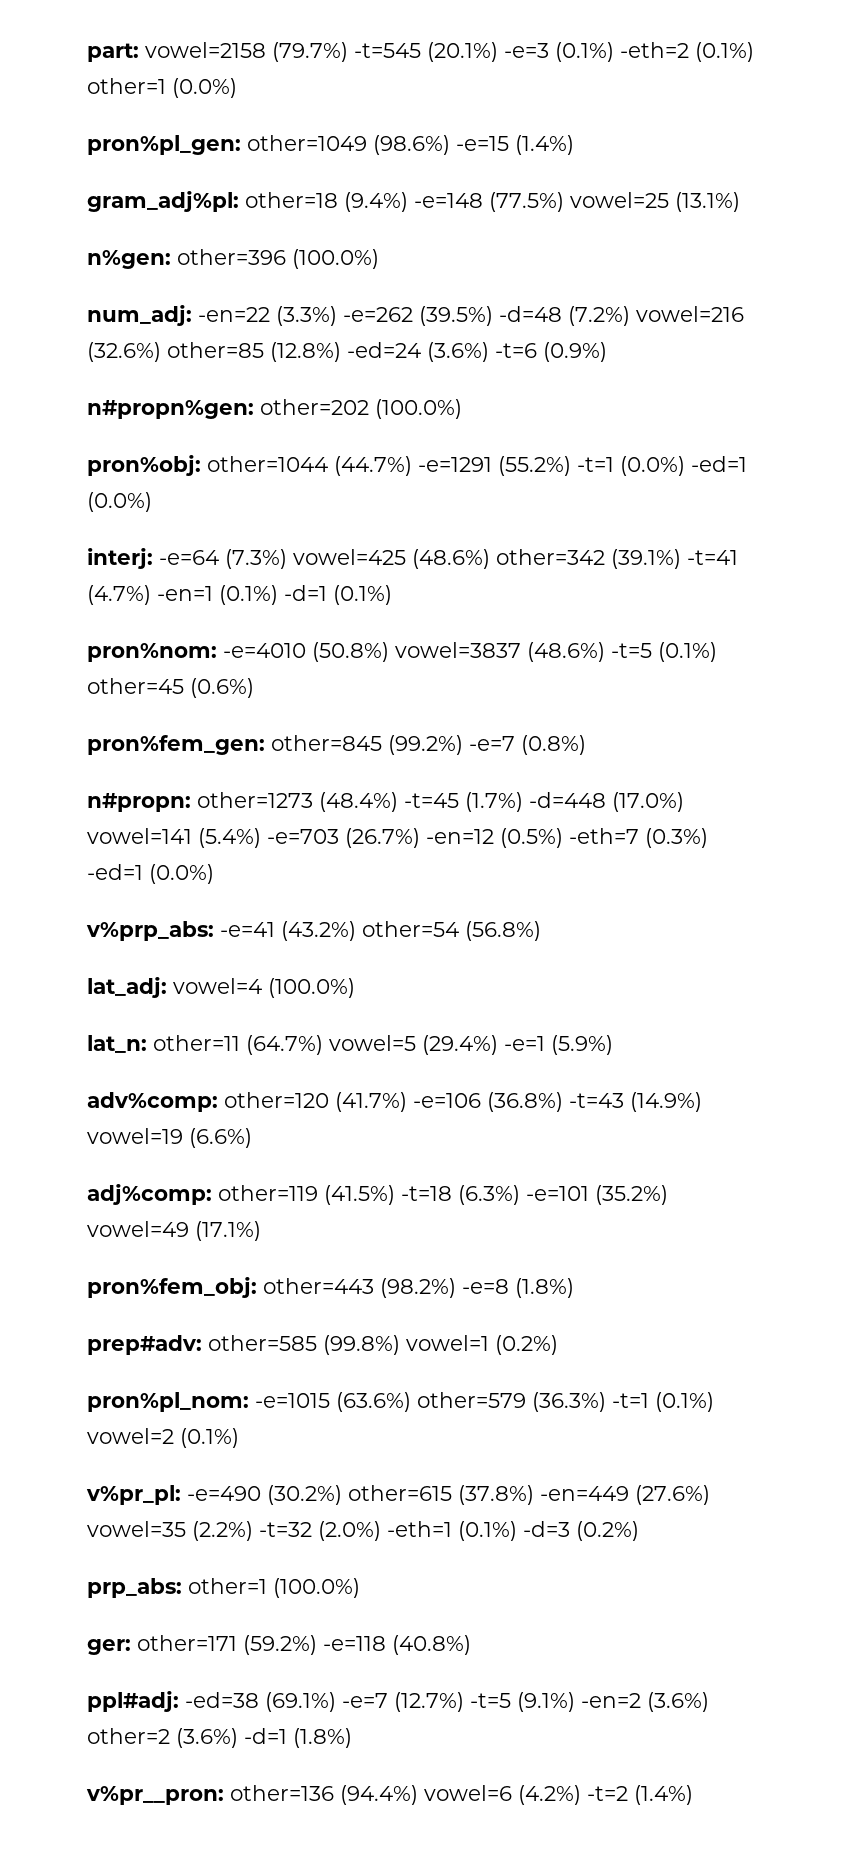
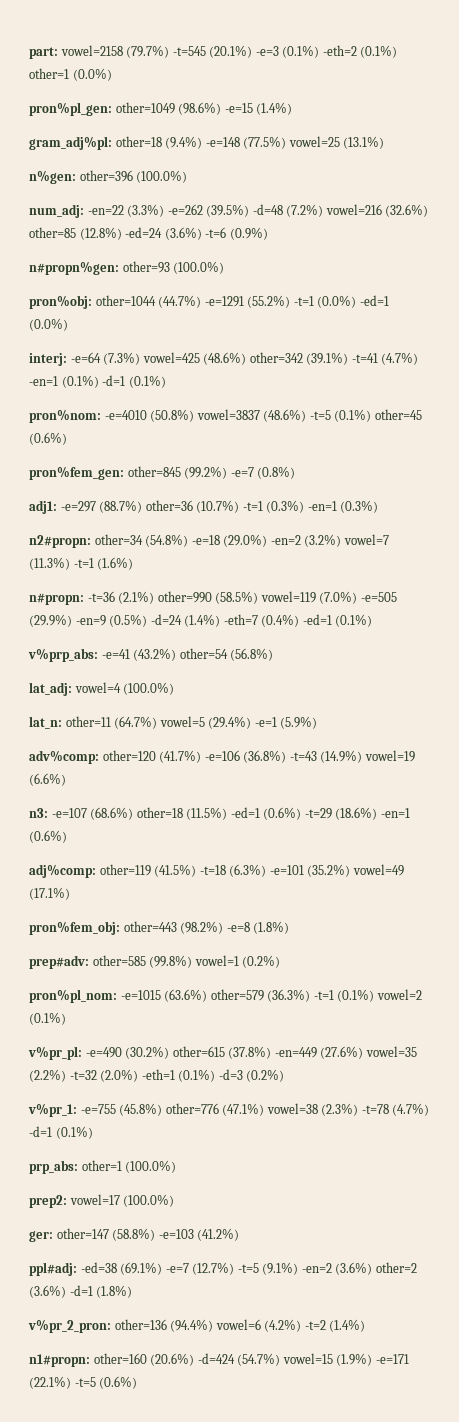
- n#propn%gen: other=202 (100.0%)
+ n#propn%gen: other=93 (100.0%)
- n#propn: other=1273 (48.4%) -t=45 (1.7%) -d=448 (17.0%) vowel=141 (5.4%) -e=703 (26.7%) -en=12 (0.5%) -eth=7 (0.3%) -ed=1 (0.0%)
+ adj1: -e=297 (88.7%) other=36 (10.7%) -t=1 (0.3%) -en=1 (0.3%)
+ n2#propn: other=34 (54.8%) -e=18 (29.0%) -en=2 (3.2%) vowel=7 (11.3%) -t=1 (1.6%)
+ n#propn: -t=36 (2.1%) other=990 (58.5%) vowel=119 (7.0%) -e=505 (29.9%) -en=9 (0.5%) -d=24 (1.4%) -eth=7 (0.4%) -ed=1 (0.1%)
+ n3: -e=107 (68.6%) other=18 (11.5%) -ed=1 (0.6%) -t=29 (18.6%) -en=1 (0.6%)
+ v%pr_1: -e=755 (45.8%) other=776 (47.1%) vowel=38 (2.3%) -t=78 (4.7%) -d=1 (0.1%)
  prp_abs: other=1 (100.0%)
- ger: other=171 (59.2%) -e=118 (40.8%)
+ prep2: vowel=17 (100.0%)
+ ger: other=147 (58.8%) -e=103 (41.2%)
- v%pr__pron: other=136 (94.4%) vowel=6 (4.2%) -t=2 (1.4%)
+ v%pr_2_pron: other=136 (94.4%) vowel=6 (4.2%) -t=2 (1.4%)
+ n1#propn: other=160 (20.6%) -d=424 (54.7%) vowel=15 (1.9%) -e=171 (22.1%) -t=5 (0.6%)

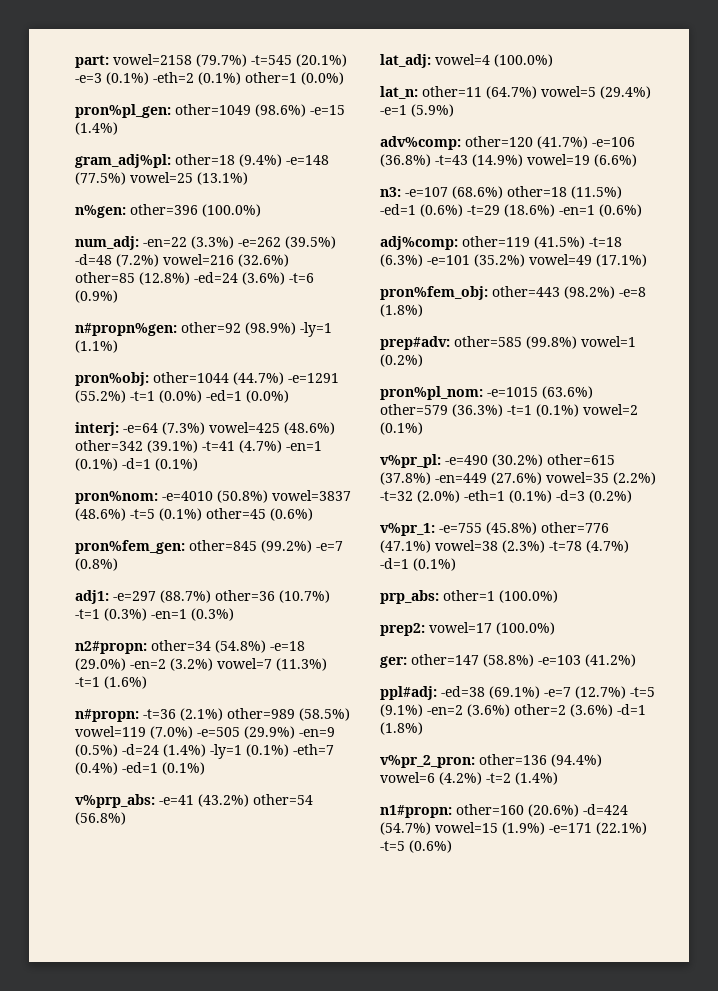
- n#propn%gen: other=93 (100.0%)
+ n#propn%gen: other=92 (98.9%) -ly=1 (1.1%)
- n#propn: -t=36 (2.1%) other=990 (58.5%) vowel=119 (7.0%) -e=505 (29.9%) -en=9 (0.5%) -d=24 (1.4%) -eth=7 (0.4%) -ed=1 (0.1%)
+ n#propn: -t=36 (2.1%) other=989 (58.5%) vowel=119 (7.0%) -e=505 (29.9%) -en=9 (0.5%) -d=24 (1.4%) -ly=1 (0.1%) -eth=7 (0.4%) -ed=1 (0.1%)

